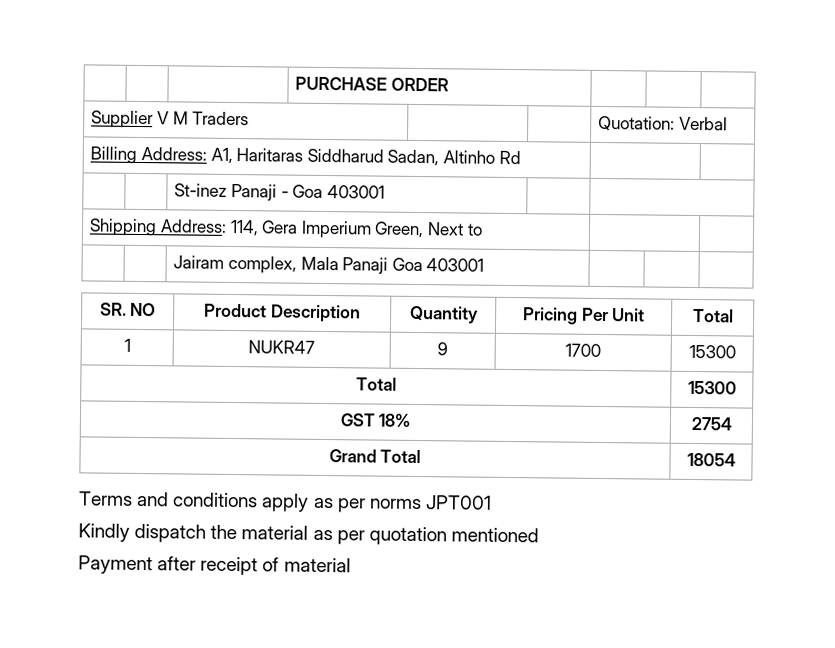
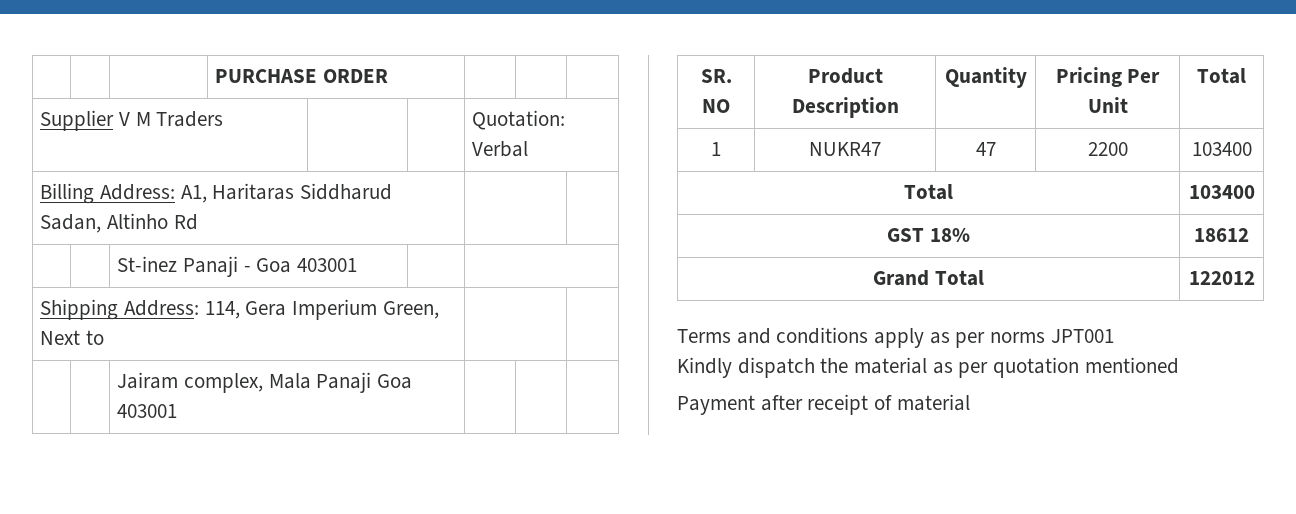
- 1 | NUKR47 | 9 | 1700 | 15300
- Total | 15300
+ 1 | NUKR47 | 47 | 2200 | 103400
+ Total | 103400
- GST 18% | 2754
+ GST 18% | 18612
- Grand Total | 18054
+ Grand Total | 122012

